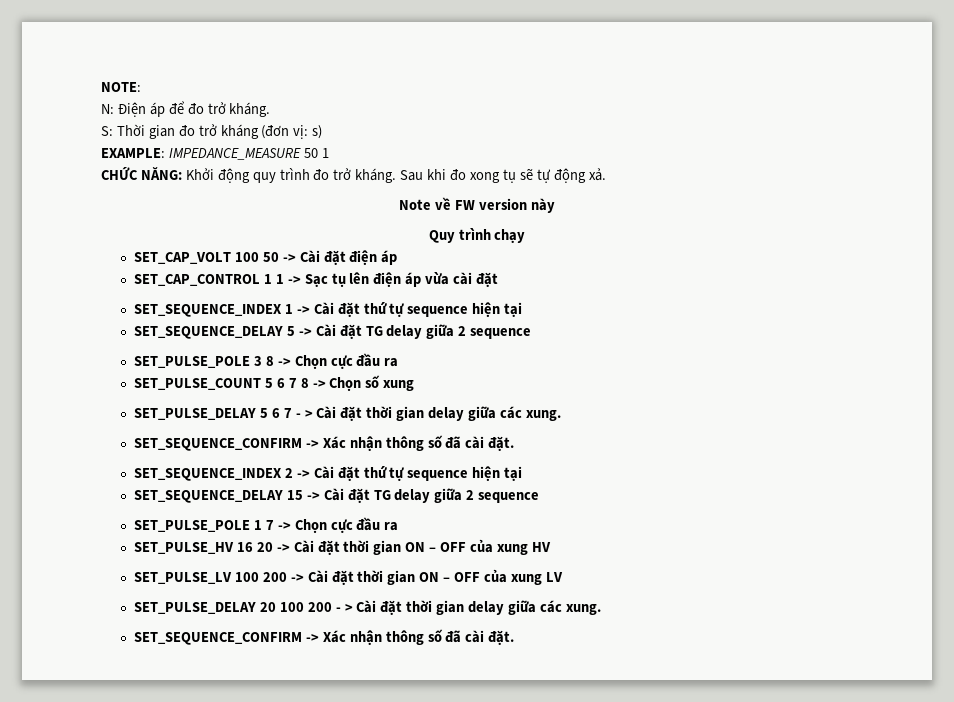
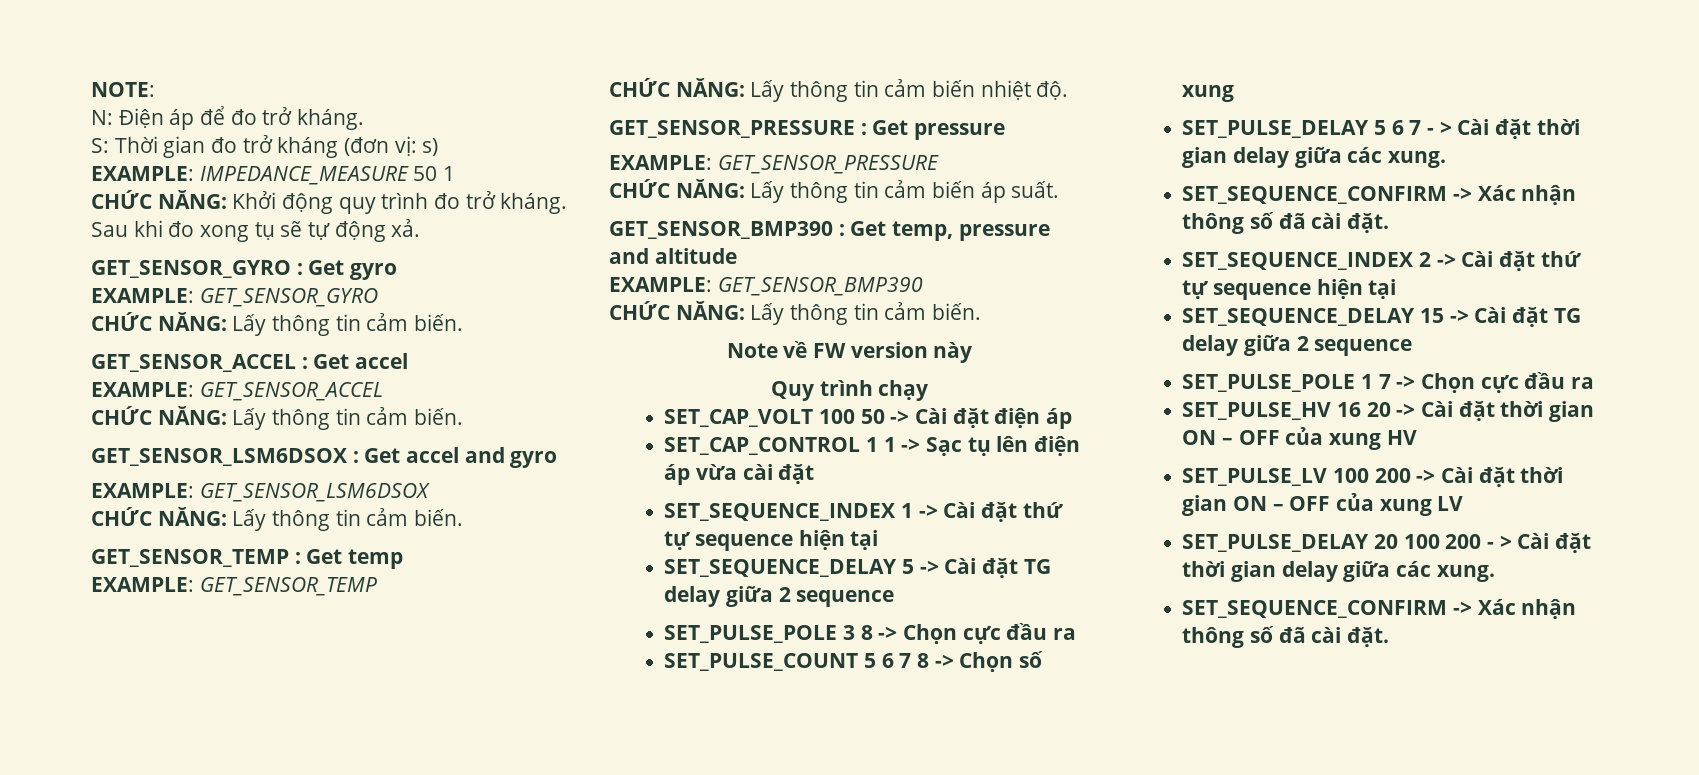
+ GET_SENSOR_GYRO : Get gyro
+ EXAMPLE: GET_SENSOR_GYRO
+ CHỨC NĂNG: Lấy thông tin cảm biến.
+ GET_SENSOR_ACCEL : Get accel
+ EXAMPLE: GET_SENSOR_ACCEL
+ CHỨC NĂNG: Lấy thông tin cảm biến.
+ GET_SENSOR_LSM6DSOX : Get accel and gyro
+ EXAMPLE: GET_SENSOR_LSM6DSOX
+ CHỨC NĂNG: Lấy thông tin cảm biến.
+ GET_SENSOR_TEMP : Get temp
+ EXAMPLE: GET_SENSOR_TEMP
+ CHỨC NĂNG: Lấy thông tin cảm biến nhiệt độ.
+ GET_SENSOR_PRESSURE : Get pressure
+ EXAMPLE: GET_SENSOR_PRESSURE
+ CHỨC NĂNG: Lấy thông tin cảm biến áp suất.
+ GET_SENSOR_BMP390 : Get temp, pressure and altitude
+ EXAMPLE: GET_SENSOR_BMP390
+ CHỨC NĂNG: Lấy thông tin cảm biến.

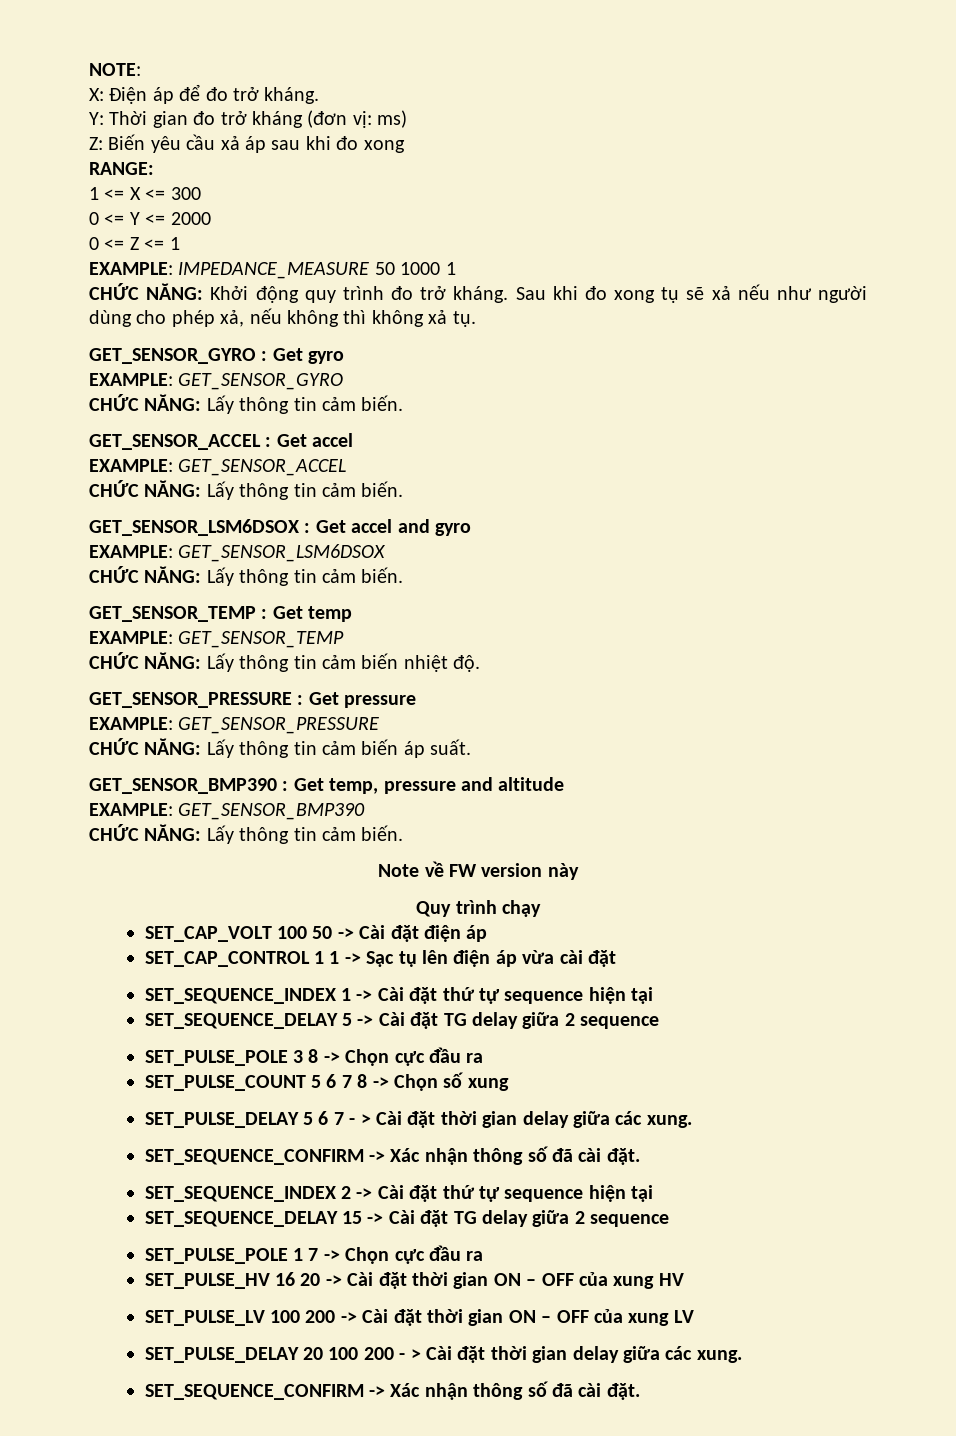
- N: Điện áp để đo trở kháng.
+ X: Điện áp để đo trở kháng.
- S: Thời gian đo trở kháng (đơn vị: s)
+ Y: Thời gian đo trở kháng (đơn vị: ms)
+ Z: Biến yêu cầu xả áp sau khi đo xong
+ RANGE:
+ 1 <= X <= 300
+ 0 <= Y <= 2000
+ 0 <= Z <= 1
- EXAMPLE: IMPEDANCE_MEASURE 50 1
+ EXAMPLE: IMPEDANCE_MEASURE 50 1000 1
- Sau khi đo xong tụ sẽ tự động xả.
+ Sau khi đo xong tụ sẽ xả nếu như người dùng cho phép xả, nếu không thì không xả tụ.

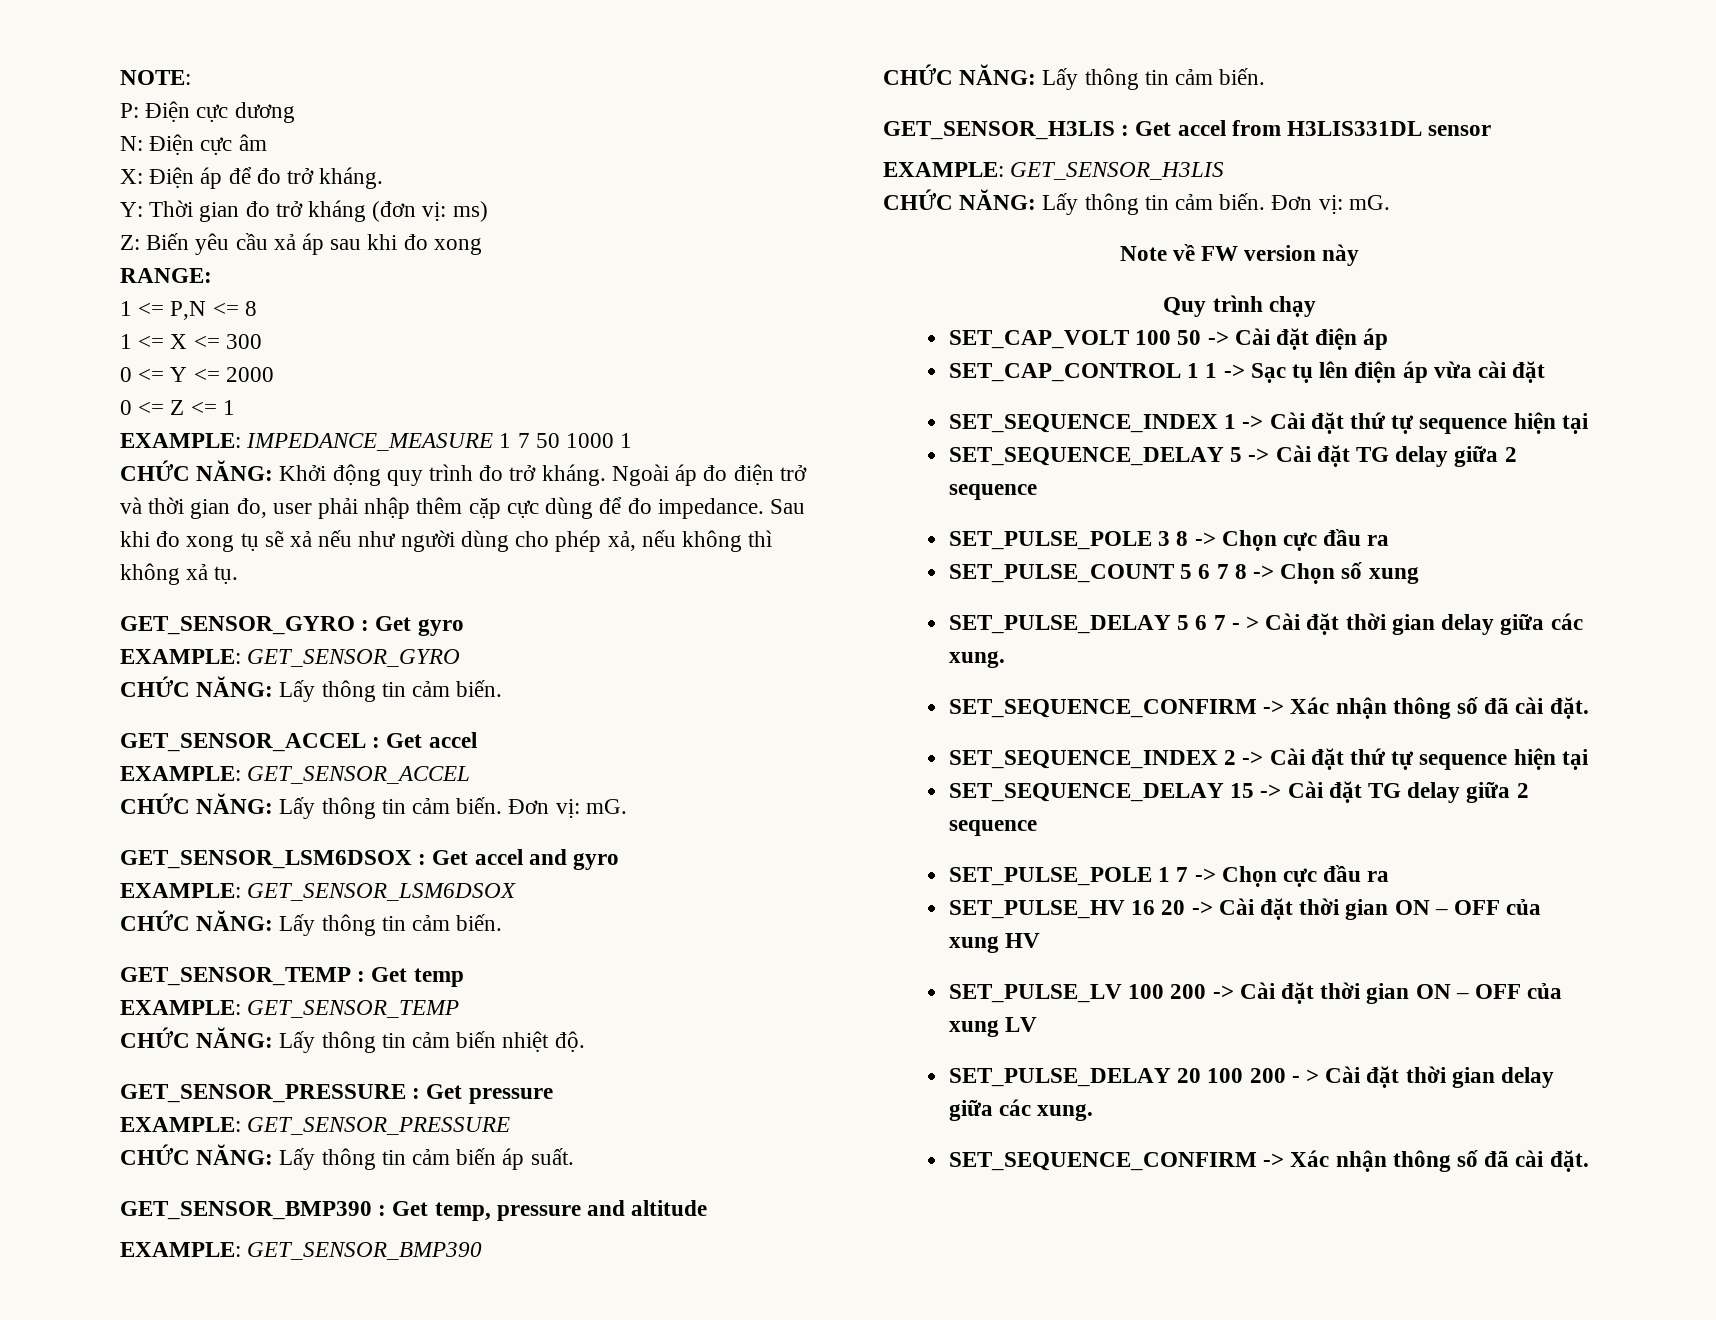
+ P: Điện cực dương
+ N: Điện cực âm
+ 1 <= P,N <= 8
- EXAMPLE: IMPEDANCE_MEASURE 50 1000 1
+ EXAMPLE: IMPEDANCE_MEASURE 1 7 50 1000 1
+ Ngoài áp đo điện trở và thời gian đo, user phải nhập thêm cặp cực dùng để đo impedance.
  EXAMPLE: GET_SENSOR_ACCEL
- CHỨC NĂNG: Lấy thông tin cảm biến.
+ CHỨC NĂNG: Lấy thông tin cảm biến. Đơn vị: mG.
+ GET_SENSOR_H3LIS : Get accel from H3LIS331DL sensor
+ EXAMPLE: GET_SENSOR_H3LIS
+ CHỨC NĂNG: Lấy thông tin cảm biến. Đơn vị: mG.

